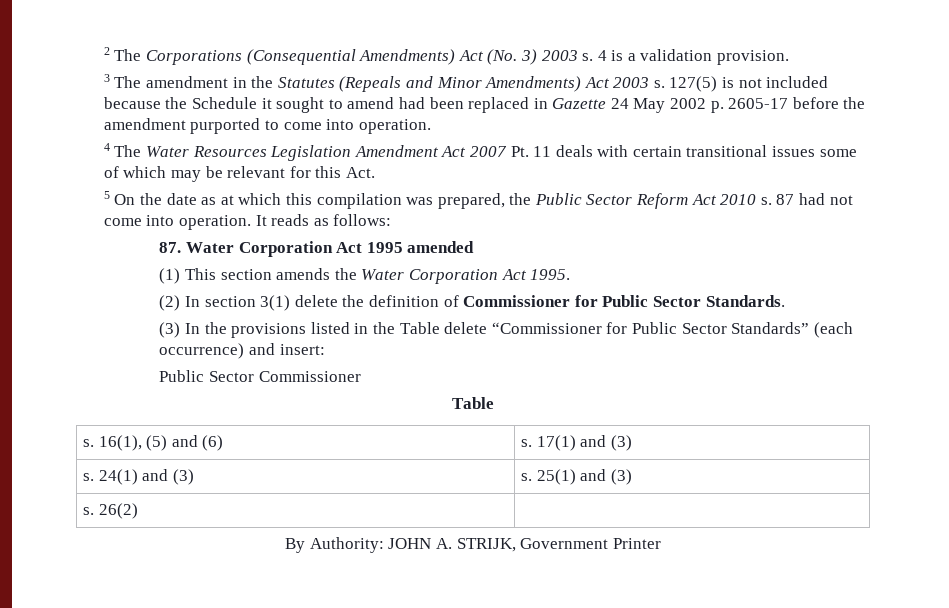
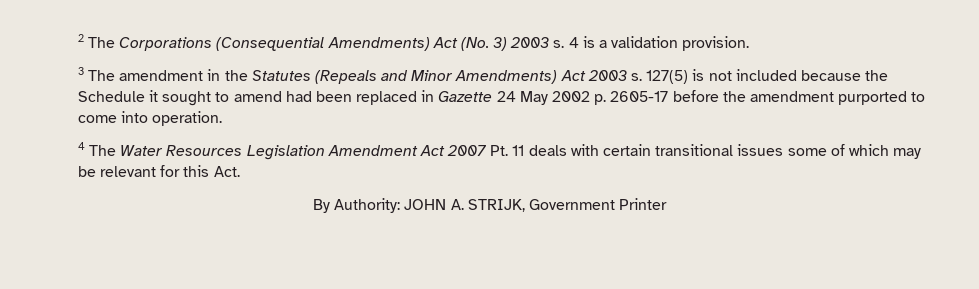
- 5 On the date as at which this compilation was prepared, the Public Sector Reform Act 2010 s. 87 had not come into operation. It reads as follows:
- 87. Water Corporation Act 1995 amended
- (1) This section amends the Water Corporation Act 1995.
- (2) In section 3(1) delete the definition of Commissioner for Public Sector Standards.
- (3) In the provisions listed in the Table delete “Commissioner for Public Sector Standards” (each occurrence) and insert:
- Public Sector Commissioner
- Table
- s. 16(1), (5) and (6) | s. 17(1) and (3)
- s. 24(1) and (3) | s. 25(1) and (3)
- s. 26(2) |

